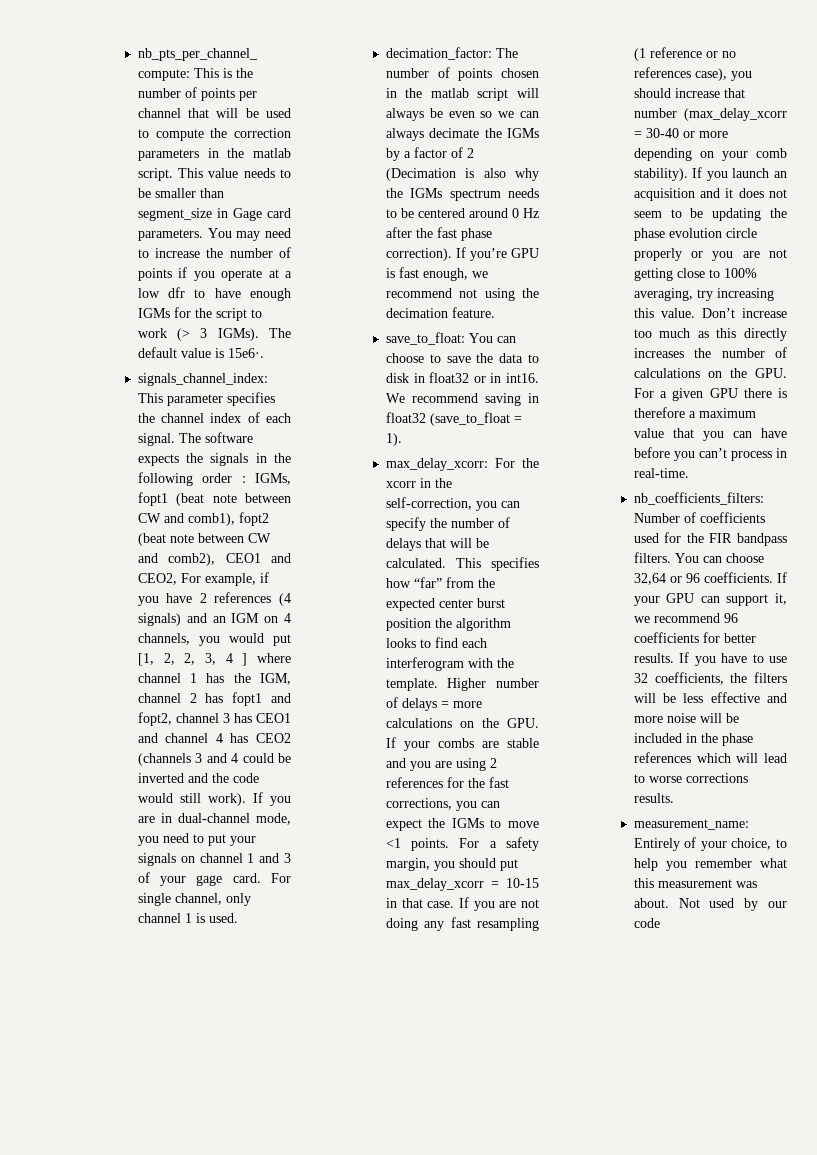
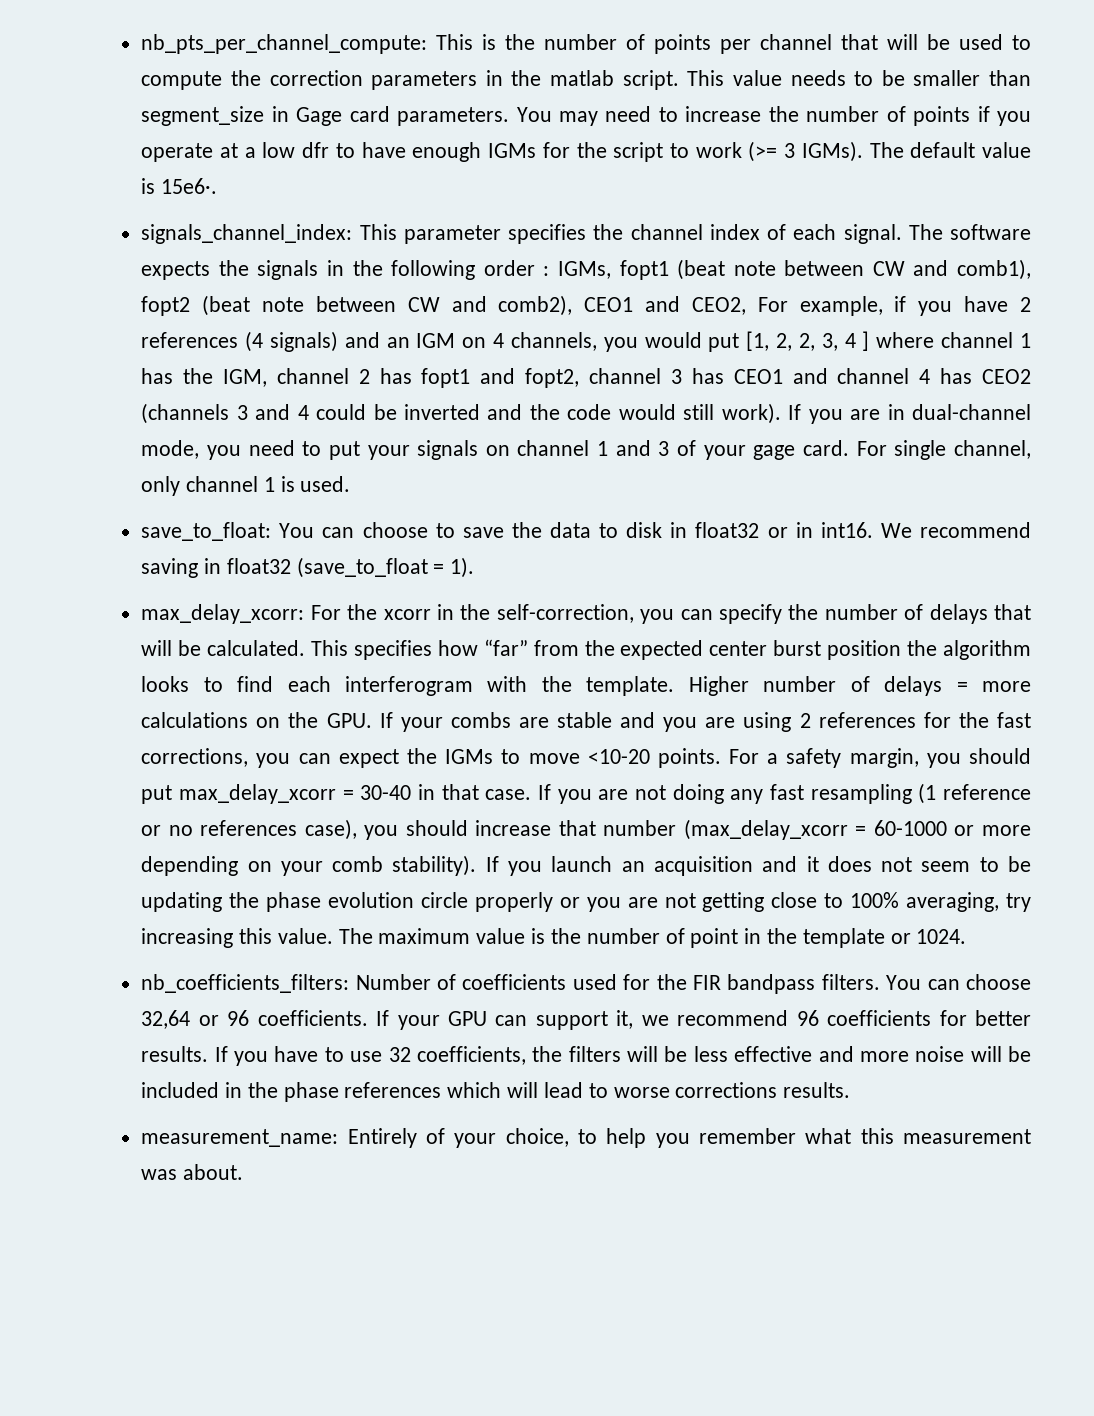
- You may need to increase the number of points if you operate at a low dfr to have enough IGMs for the script to work (> 3 IGMs).
+ You may need to increase the number of points if you operate at a low dfr to have enough IGMs for the script to work (>= 3 IGMs).
- decimation_factor: The number of points chosen in the matlab script will always be even so we can always decimate the IGMs by a factor of 2 (Decimation is also why the IGMs spectrum needs to be centered around 0 Hz after the fast phase correction). If you’re GPU is fast enough, we recommend not using the decimation feature.
- Higher number of delays = more calculations on the GPU. If your combs are stable and you are using 2 references for the fast corrections, you can expect the IGMs to move <1 points.
+ Higher number of delays = more calculations on the GPU. If your combs are stable and you are using 2 references for the fast corrections, you can expect the IGMs to move <10-20 points.
- For a safety margin, you should put max_delay_xcorr = 10-15 in that case.
+ For a safety margin, you should put max_delay_xcorr = 30-40 in that case.
- If you are not doing any fast resampling (1 reference or no references case), you should increase that number (max_delay_xcorr = 30-40 or more depending on your comb stability).
+ If you are not doing any fast resampling (1 reference or no references case), you should increase that number (max_delay_xcorr = 60-1000 or more depending on your comb stability).
- Don’t increase too much as this directly increases the number of calculations on the GPU. For a given GPU there is therefore a maximum value that you can have before you can’t process in real-time.
+ The maximum value is the number of point in the template or 1024.
- Not used by our code

